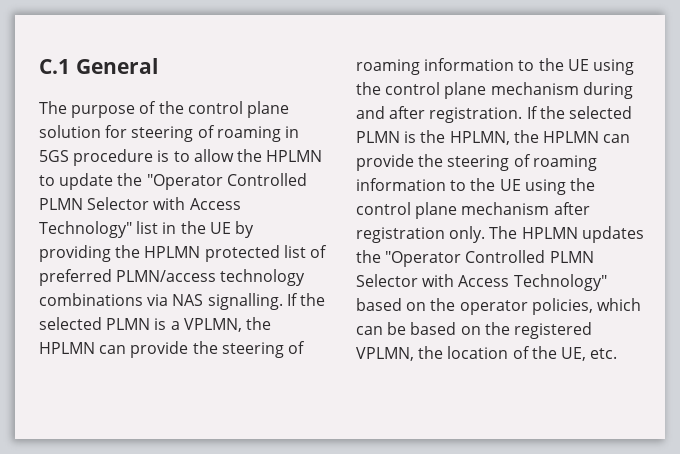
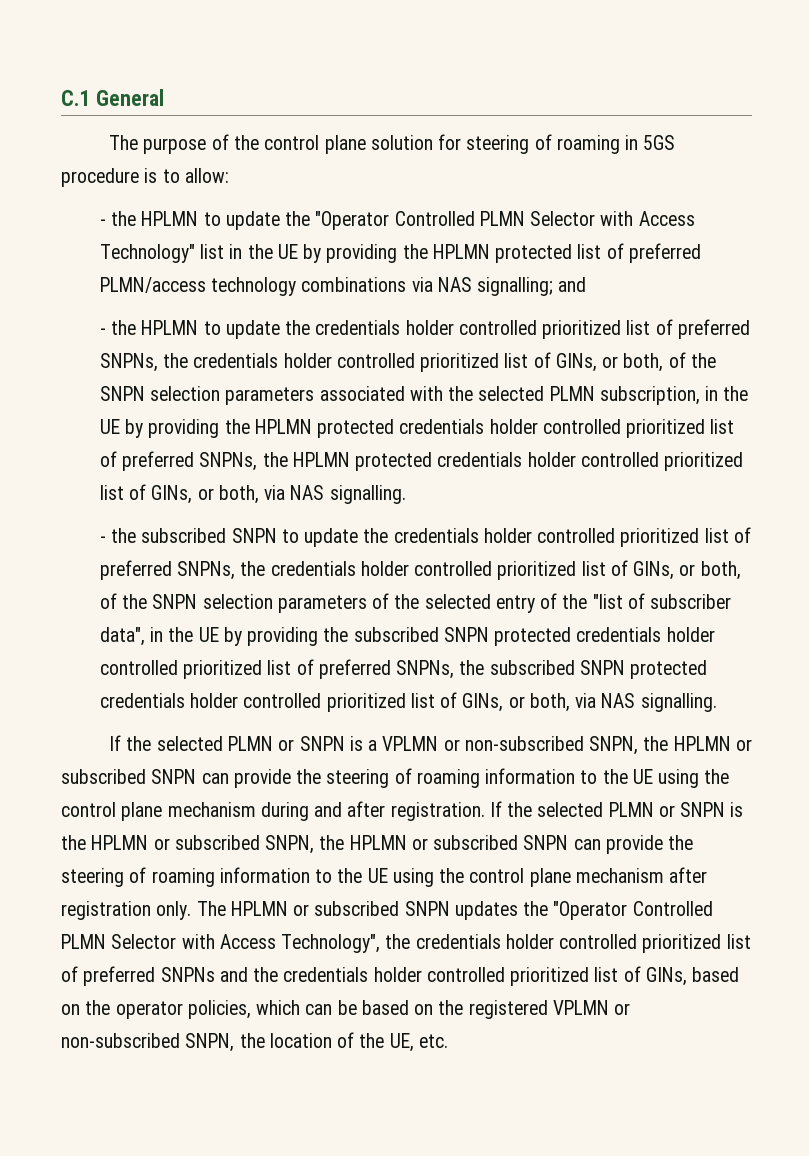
- The purpose of the control plane solution for steering of roaming in 5GS procedure is to allow the HPLMN to update the "Operator Controlled PLMN Selector with Access Technology" list in the UE by providing the HPLMN protected list of preferred PLMN/access technology combinations via NAS signalling. If the selected PLMN is a VPLMN, the HPLMN can provide the steering of roaming information to the UE using the control plane mechanism during and after registration.
+ The purpose of the control plane solution for steering of roaming in 5GS procedure is to allow:
+ - the HPLMN to update the "Operator Controlled PLMN Selector with Access Technology" list in the UE by providing the HPLMN protected list of preferred PLMN/access technology combinations via NAS signalling; and
+ - the HPLMN to update the credentials holder controlled prioritized list of preferred SNPNs, the credentials holder controlled prioritized list of GINs, or both, of the SNPN selection parameters associated with the selected PLMN subscription, in the UE by providing the HPLMN protected credentials holder controlled prioritized list of preferred SNPNs, the HPLMN protected credentials holder controlled prioritized list of GINs, or both, via NAS signalling.
+ - the subscribed SNPN to update the credentials holder controlled prioritized list of preferred SNPNs, the credentials holder controlled prioritized list of GINs, or both, of the SNPN selection parameters of the selected entry of the "list of subscriber data", in the UE by providing the subscribed SNPN protected credentials holder controlled prioritized list of preferred SNPNs, the subscribed SNPN protected credentials holder controlled prioritized list of GINs, or both, via NAS signalling.
+ If the selected PLMN or SNPN is a VPLMN or non-subscribed SNPN, the HPLMN or subscribed SNPN can provide the steering of roaming information to the UE using the control plane mechanism during and after registration.
- If the selected PLMN is the HPLMN, the HPLMN can provide the steering of roaming information to the UE using the control plane mechanism after registration only.
+ If the selected PLMN or SNPN is the HPLMN or subscribed SNPN, the HPLMN or subscribed SNPN can provide the steering of roaming information to the UE using the control plane mechanism after registration only.
- The HPLMN updates the "Operator Controlled PLMN Selector with Access Technology" based on the operator policies, which can be based on the registered VPLMN, the location of the UE, etc.
+ The HPLMN or subscribed SNPN updates the "Operator Controlled PLMN Selector with Access Technology", the credentials holder controlled prioritized list of preferred SNPNs and the credentials holder controlled prioritized list of GINs, based on the operator policies, which can be based on the registered VPLMN or non-subscribed SNPN, the location of the UE, etc.

